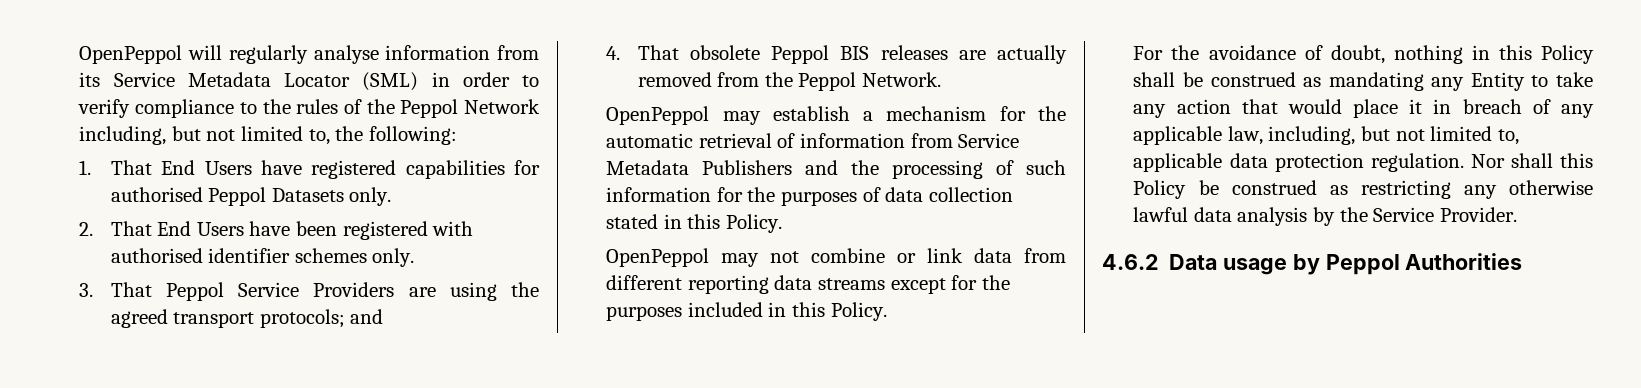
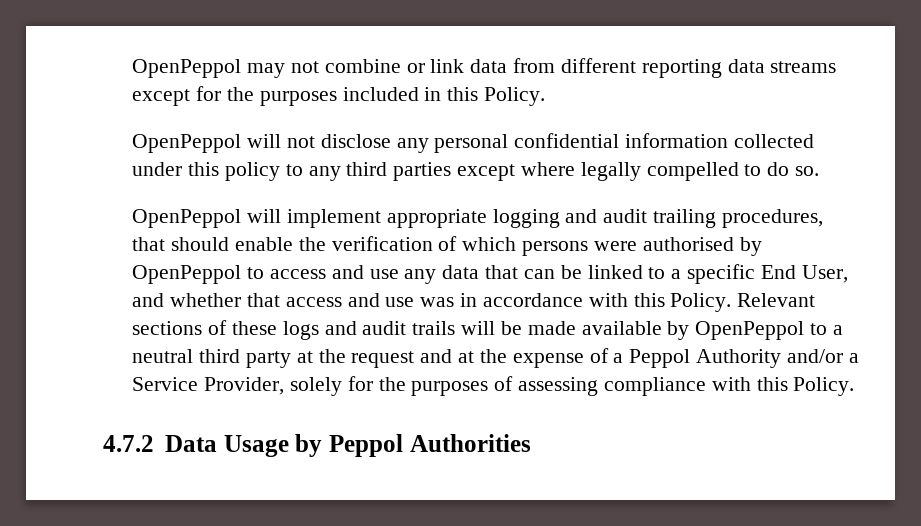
- OpenPeppol will regularly analyse information from its Service Metadata Locator (SML) in order to verify compliance to the rules of the Peppol Network including, but not limited to, the following:
- 1. That End Users have registered capabilities for authorised Peppol Datasets only.
- 2. That End Users have been registered with authorised identifier schemes only.
- 3. That Peppol Service Providers are using the agreed transport protocols; and
- 4. That obsolete Peppol BIS releases are actually removed from the Peppol Network.
- OpenPeppol may establish a mechanism for the automatic retrieval of information from Service Metadata Publishers and the processing of such information for the purposes of data collection stated in this Policy.
- For the avoidance of doubt, nothing in this Policy shall be construed as mandating any Entity to take any action that would place it in breach of any applicable law, including, but not limited to, applicable data protection regulation. Nor shall this Policy be construed as restricting any otherwise lawful data analysis by the Service Provider.
- 4.6.2 Data usage by Peppol Authorities
+ OpenPeppol will not disclose any personal confidential information collected under this policy to any third parties except where legally compelled to do so.
+ OpenPeppol will implement appropriate logging and audit trailing procedures, that should enable the verification of which persons were authorised by OpenPeppol to access and use any data that can be linked to a specific End User, and whether that access and use was in accordance with this Policy. Relevant sections of these logs and audit trails will be made available by OpenPeppol to a neutral third party at the request and at the expense of a Peppol Authority and/or a Service Provider, solely for the purposes of assessing compliance with this Policy.
+ 4.7.2 Data Usage by Peppol Authorities

